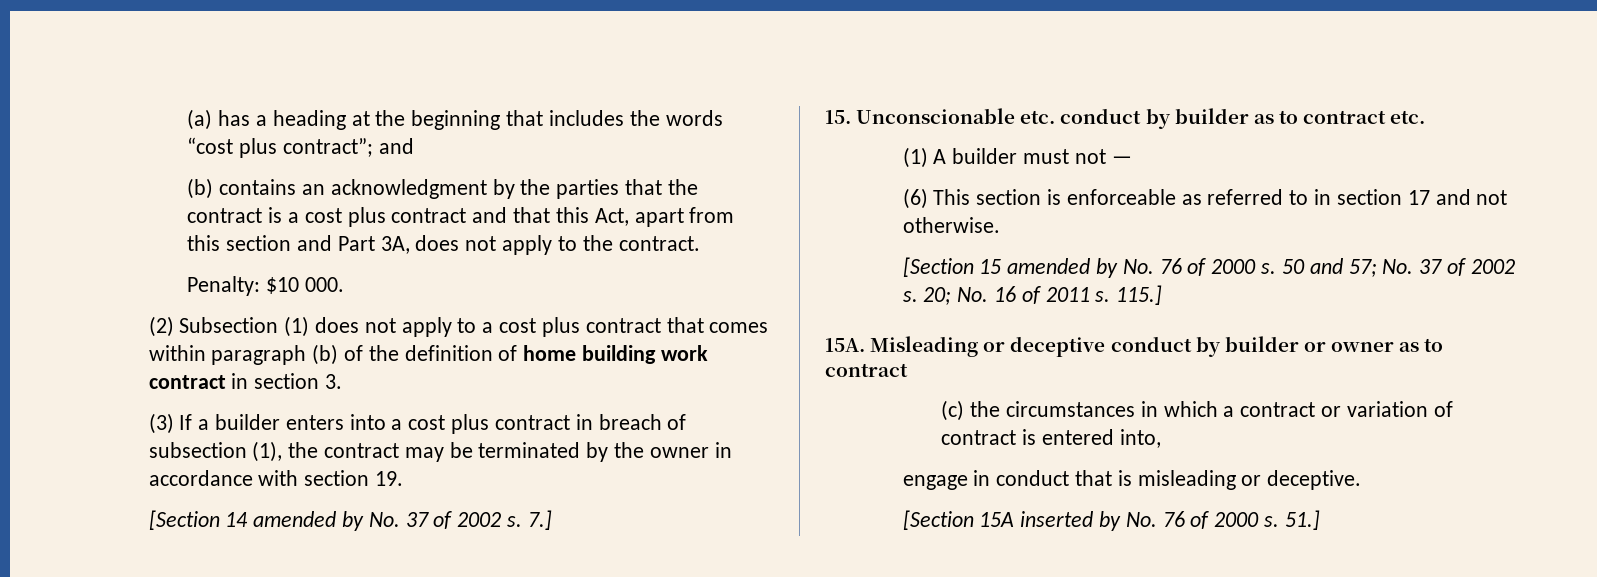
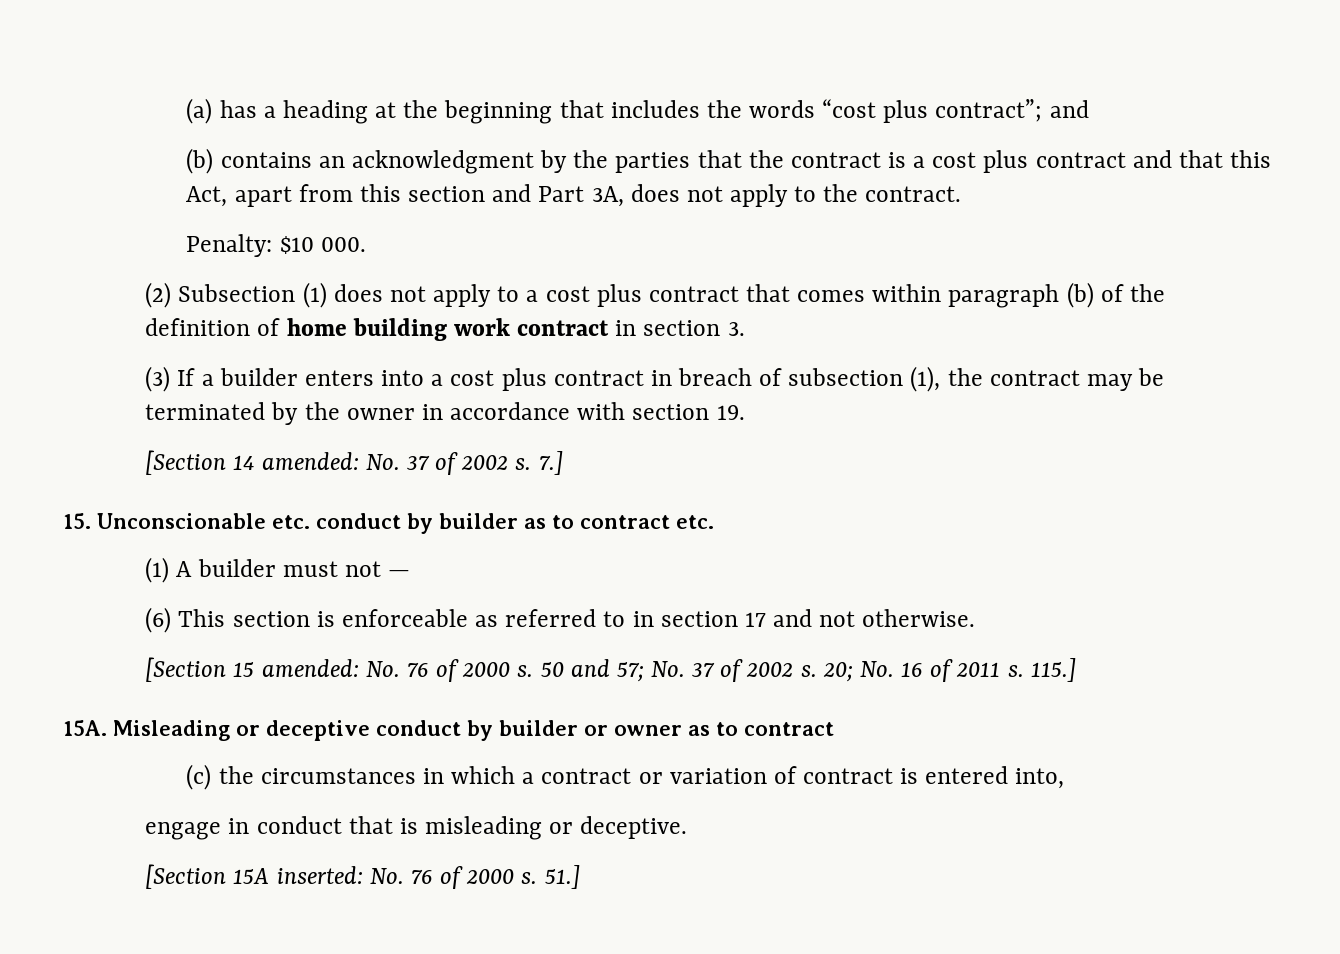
- [Section 14 amended by No. 37 of 2002 s.
+ [Section 14 amended: No. 37 of 2002 s.
- [Section 15 amended by No. 76 of 2000 s.
+ [Section 15 amended: No. 76 of 2000 s.
- [Section 15A inserted by No. 76 of 2000 s.
+ [Section 15A inserted: No. 76 of 2000 s.

